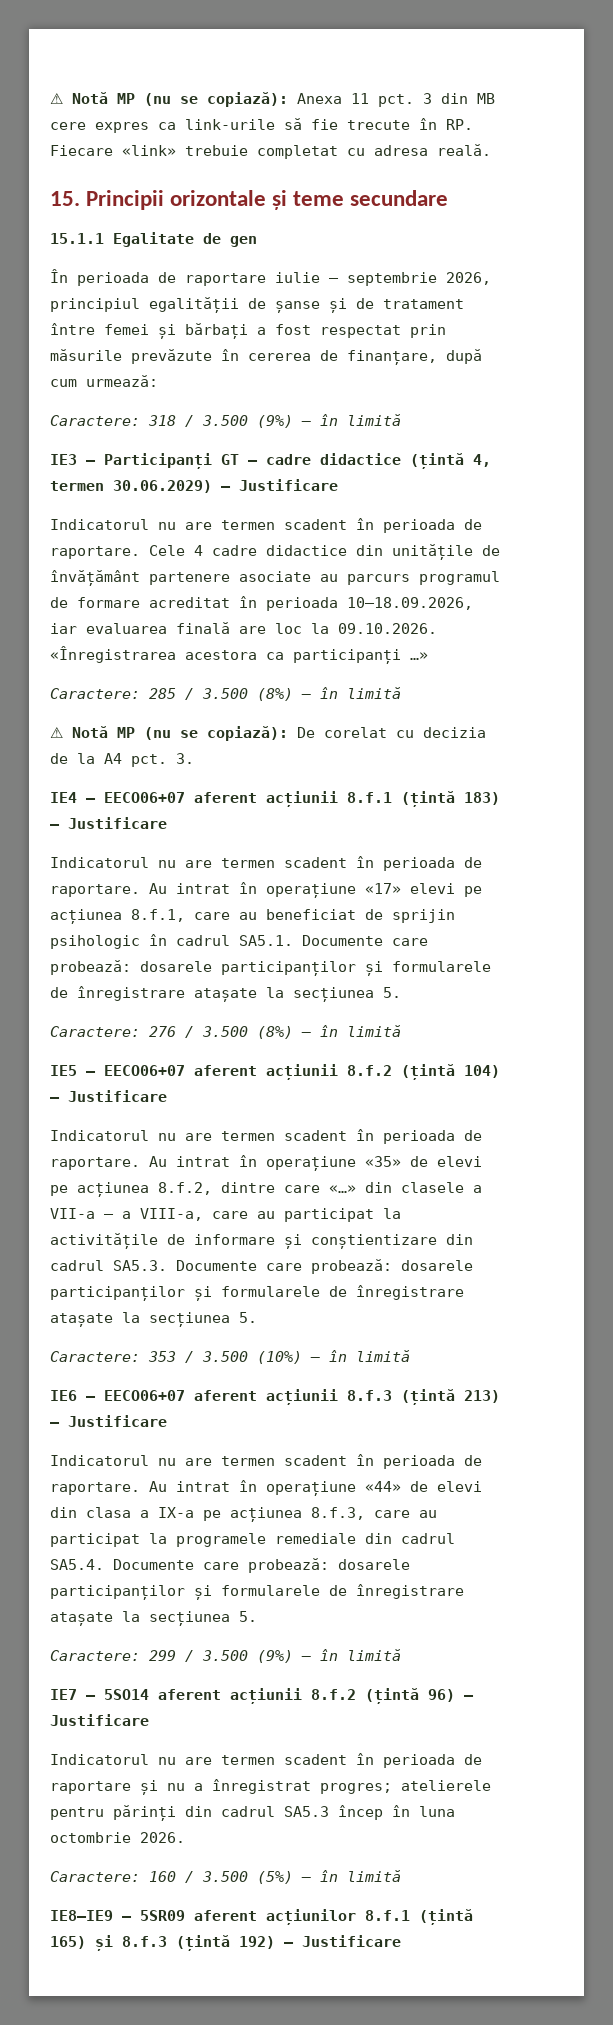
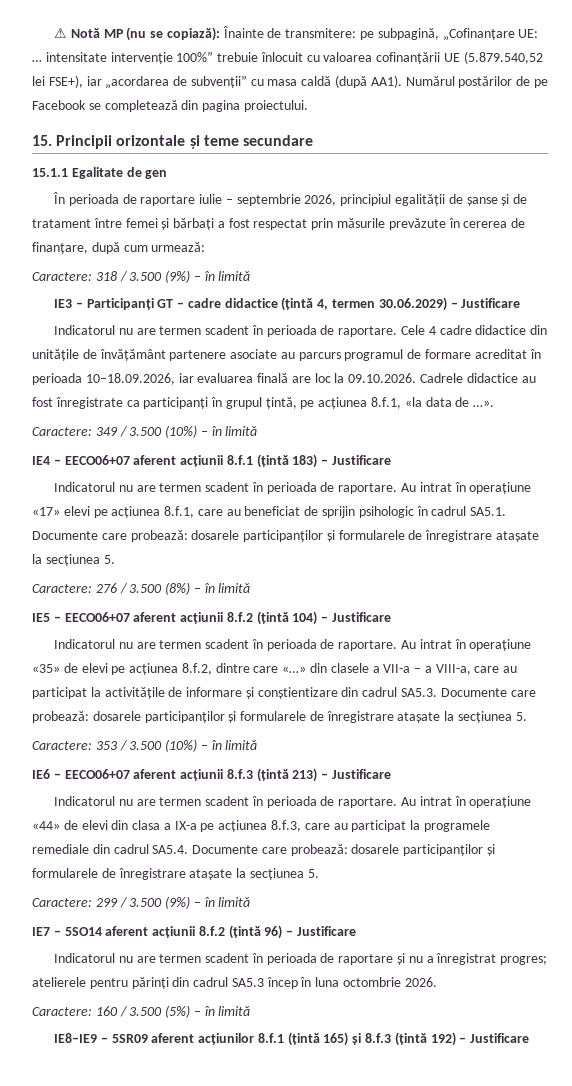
- ⚠ Notă MP (nu se copiază): Anexa 11 pct. 3 din MB cere expres ca link-urile să fie trecute în RP. Fiecare «link» trebuie completat cu adresa reală.
+ ⚠ Notă MP (nu se copiază): Înainte de transmitere: pe subpagină, „Cofinanțare UE: … intensitate intervenție 100%” trebuie înlocuit cu valoarea cofinanțării UE (5.879.540,52 lei FSE+), iar „acordarea de subvenții” cu masa caldă (după AA1). Numărul postărilor de pe Facebook se completează din pagina proiectului.
- Cele 4 cadre didactice din unitățile de învățământ partenere asociate au parcurs programul de formare acreditat în perioada 10–18.09.2026, iar evaluarea finală are loc la 09.10.2026. «Înregistrarea acestora ca participanți …»
- Caractere: 285 / 3.500 (8%) – în limită
- ⚠ Notă MP (nu se copiază): De corelat cu decizia de la A4 pct. 3.
+ Cele 4 cadre didactice din unitățile de învățământ partenere asociate au parcurs programul de formare acreditat în perioada 10–18.09.2026, iar evaluarea finală are loc la 09.10.2026. Cadrele didactice au fost înregistrate ca participanți în grupul țintă, pe acțiunea 8.f.1, «la data de …».
+ Caractere: 349 / 3.500 (10%) – în limită

